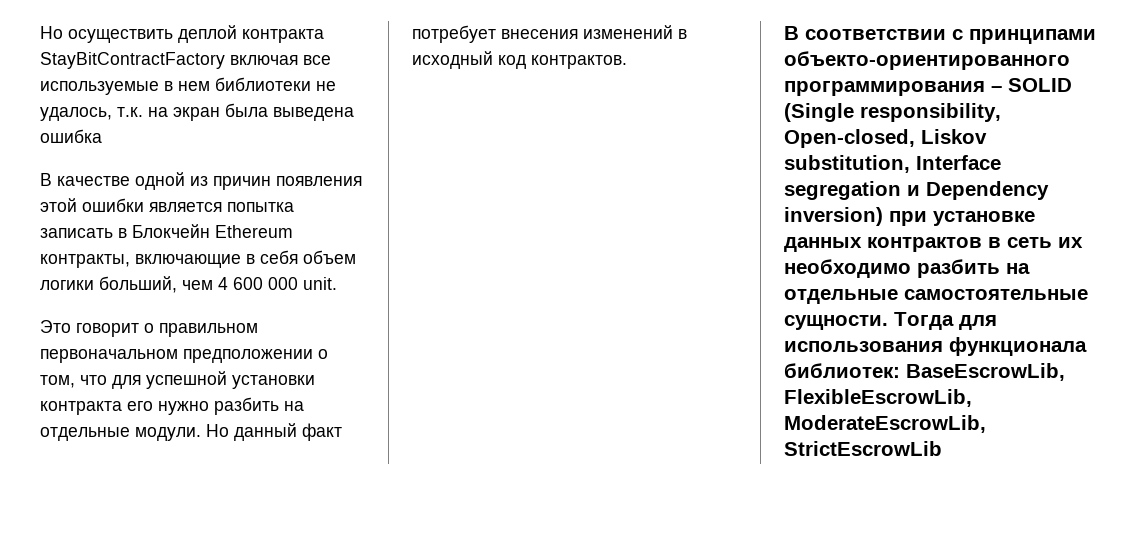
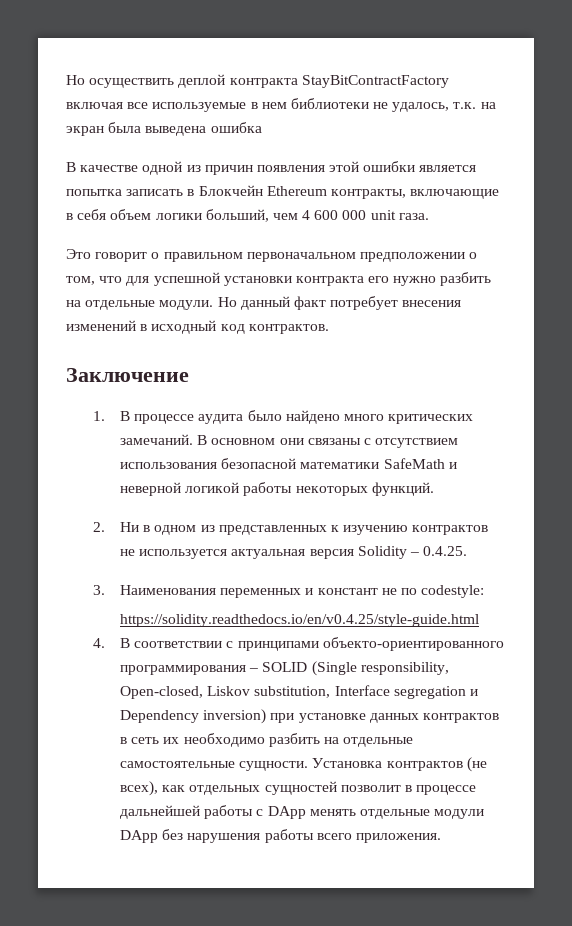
- В качестве одной из причин появления этой ошибки является попытка записать в Блокчейн Ethereum контракты, включающие в себя объем логики больший, чем 4 600 000 unit.
+ В качестве одной из причин появления этой ошибки является попытка записать в Блокчейн Ethereum контракты, включающие в себя объем логики больший, чем 4 600 000 unit газа.
- В соответствии с принципами объекто-ориентированного программирования – SOLID (Single responsibility, Open-closed, Liskov substitution, Interface segregation и Dependency inversion) при установке данных контрактов в сеть их необходимо разбить на отдельные самостоятельные сущности.
+ Заключение
+ 1. В процессе аудита было найдено много критических замечаний. В основном они связаны с отсутствием использования безопасной математики SafeMath и неверной логикой работы некоторых функций.
+ 2. Ни в одном из представленных к изучению контрактов не используется актуальная версия Solidity – 0.4.25.
+ 3. Наименования переменных и констант не по codestyle:
+ https://solidity.readthedocs.io/en/v0.4.25/style-guide.html
+ 4. В соответствии с принципами объекто-ориентированного программирования – SOLID (Single responsibility, Open-closed, Liskov substitution, Interface segregation и Dependency inversion) при установке данных контрактов в сеть их необходимо разбить на отдельные самостоятельные сущности.
- Тогда для использования функционала библиотек: BaseEscrowLib, FlexibleEscrowLib, ModerateEscrowLib, StrictEscrowLib
+ Установка контрактов (не всех), как отдельных сущностей позволит в процессе дальнейшей работы с DApp менять отдельные модули DApp без нарушения работы всего приложения.

